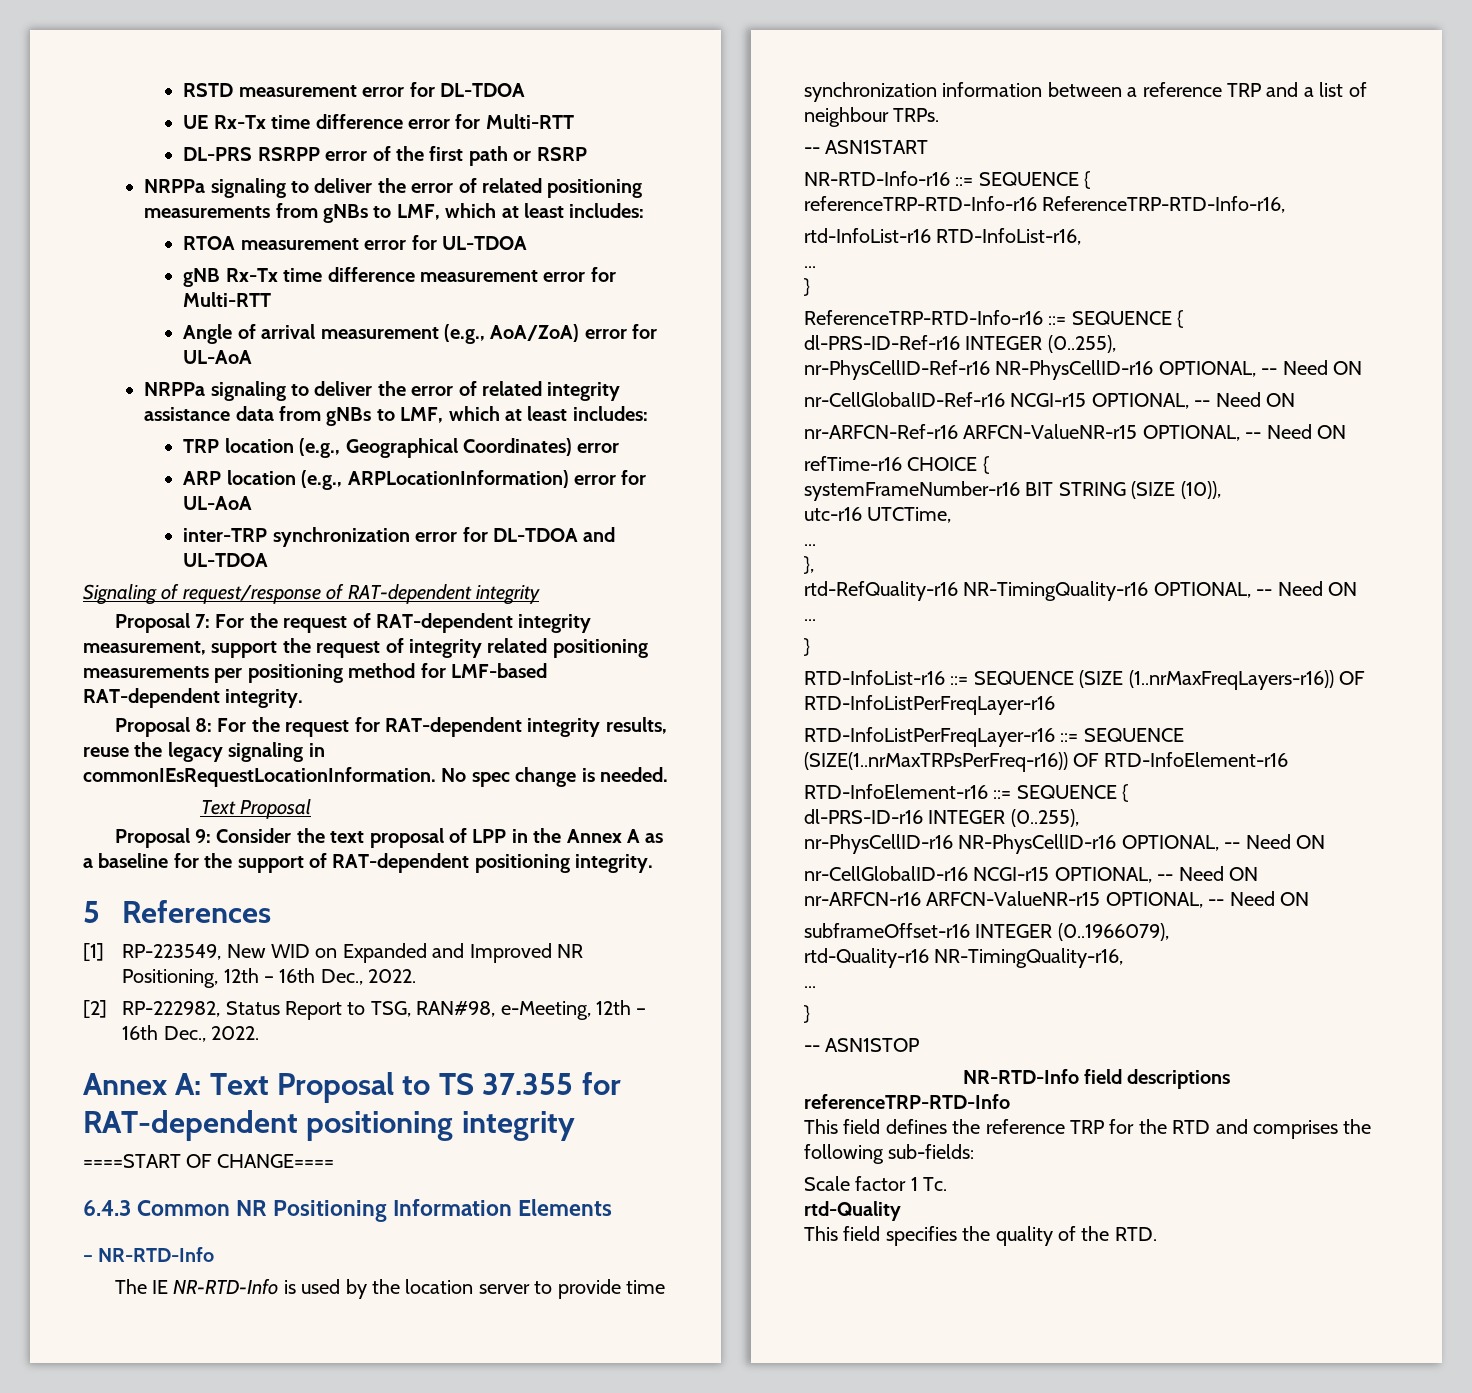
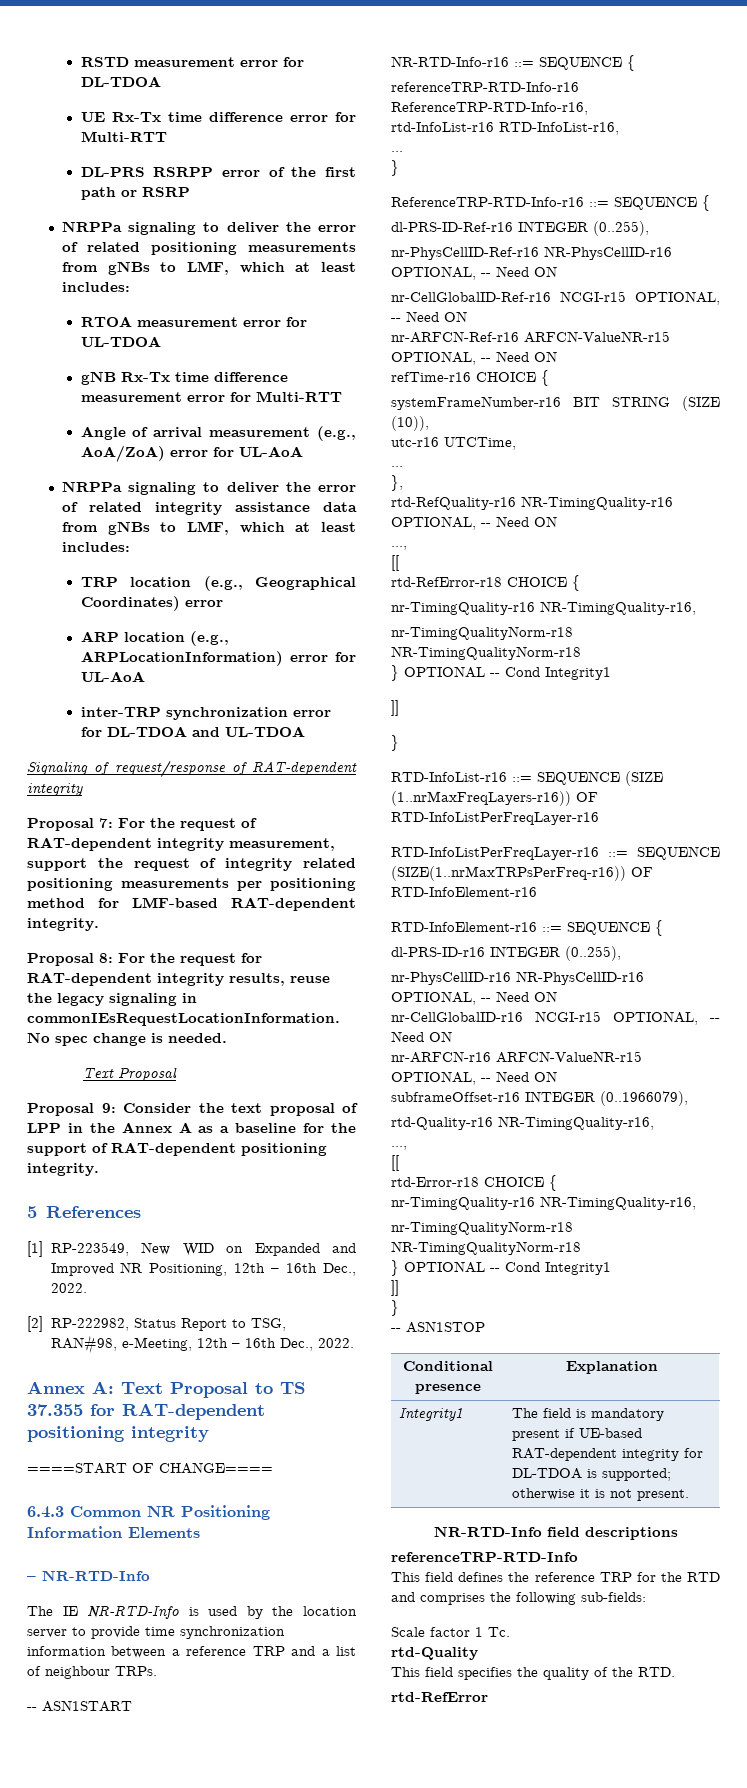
  rtd-RefQuality-r16 NR-TimingQuality-r16 OPTIONAL, -- Need ON
- ...
+ ...,
+ [[
+ rtd-RefError-r18 CHOICE {
+ nr-TimingQuality-r16 NR-TimingQuality-r16,
+ nr-TimingQualityNorm-r18 NR-TimingQualityNorm-r18
+ } OPTIONAL -- Cond Integrity1
+ ]]
  rtd-Quality-r16 NR-TimingQuality-r16,
- ...
+ ...,
+ [[
+ rtd-Error-r18 CHOICE {
+ nr-TimingQuality-r16 NR-TimingQuality-r16,
+ nr-TimingQualityNorm-r18 NR-TimingQualityNorm-r18
+ } OPTIONAL -- Cond Integrity1
+ ]]
  }
  -- ASN1STOP
+ Conditional presence | Explanation
+ Integrity1 | The field is mandatory present if UE-based RAT-dependent integrity for DL-TDOA is supported; otherwise it is not present.
+ rtd-RefError

